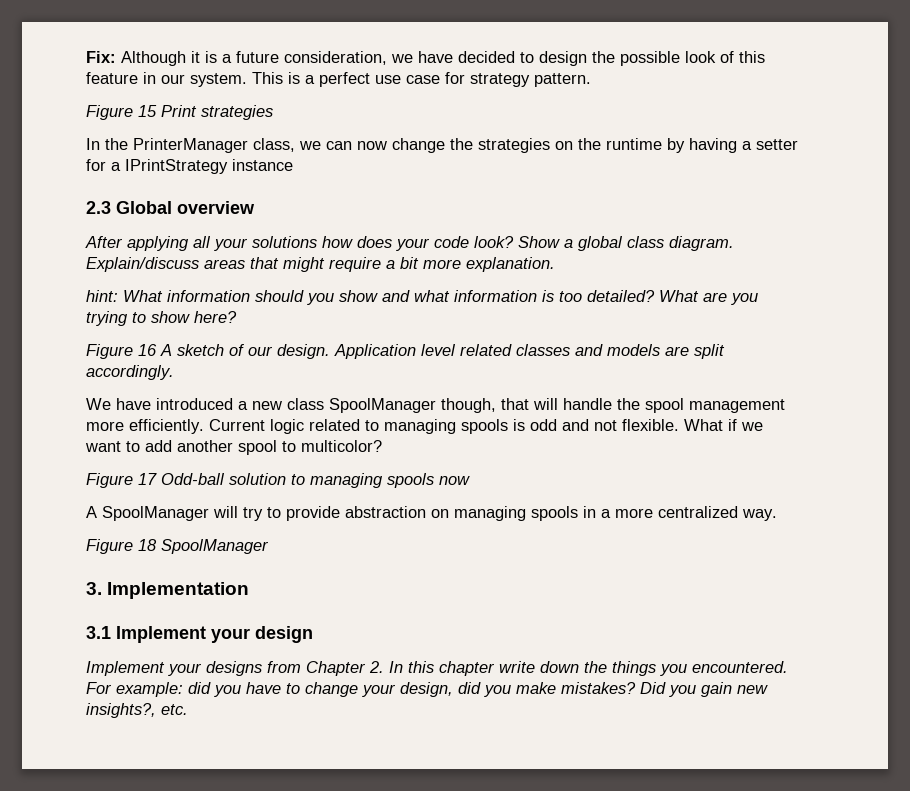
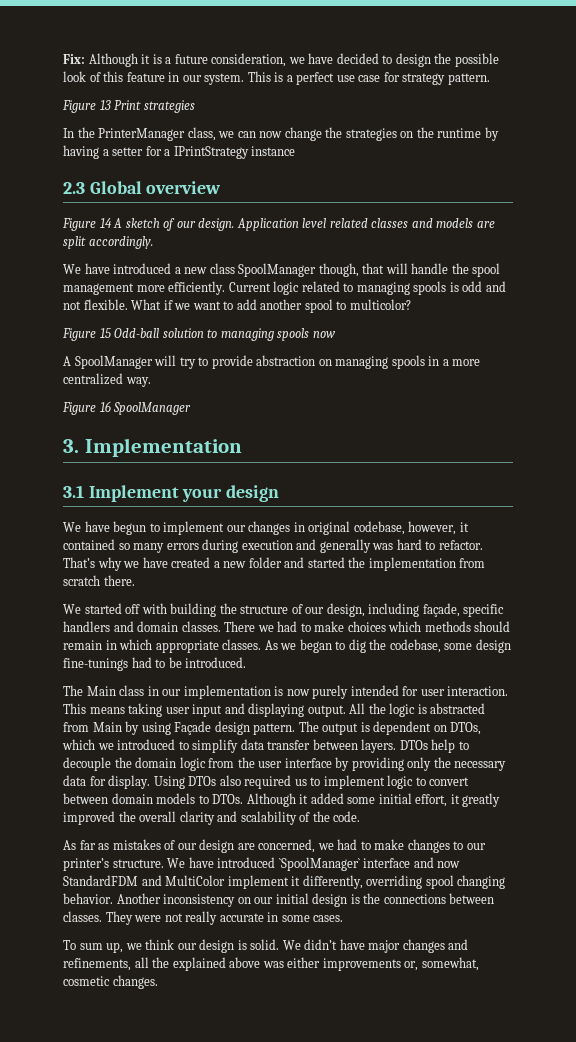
- Figure 15 Print strategies
+ Figure 13 Print strategies
- After applying all your solutions how does your code look? Show a global class diagram. Explain/discuss areas that might require a bit more explanation.
- hint: What information should you show and what information is too detailed? What are you trying to show here?
- Figure 16 A sketch of our design.
+ Figure 14 A sketch of our design.
- Figure 17 Odd-ball solution to managing spools now
+ Figure 15 Odd-ball solution to managing spools now
- Figure 18 SpoolManager
+ Figure 16 SpoolManager
- Implement your designs from Chapter 2. In this chapter write down the things you encountered. For example: did you have to change your design, did you make mistakes? Did you gain new insights?, etc.
+ We have begun to implement our changes in original codebase, however, it contained so many errors during execution and generally was hard to refactor. That’s why we have created a new folder and started the implementation from scratch there.
+ We started off with building the structure of our design, including façade, specific handlers and domain classes. There we had to make choices which methods should remain in which appropriate classes. As we began to dig the codebase, some design fine-tunings had to be introduced.
+ The Main class in our implementation is now purely intended for user interaction. This means taking user input and displaying output. All the logic is abstracted from Main by using Façade design pattern. The output is dependent on DTOs, which we introduced to simplify data transfer between layers. DTOs help to decouple the domain logic from the user interface by providing only the necessary data for display. Using DTOs also required us to implement logic to convert between domain models to DTOs. Although it added some initial effort, it greatly improved the overall clarity and scalability of the code.
+ As far as mistakes of our design are concerned, we had to make changes to our printer’s structure. We have introduced `SpoolManager` interface and now StandardFDM and MultiColor implement it differently, overriding spool changing behavior. Another inconsistency on our initial design is the connections between classes. They were not really accurate in some cases.
+ To sum up, we think our design is solid. We didn’t have major changes and refinements, all the explained above was either improvements or, somewhat, cosmetic changes.

